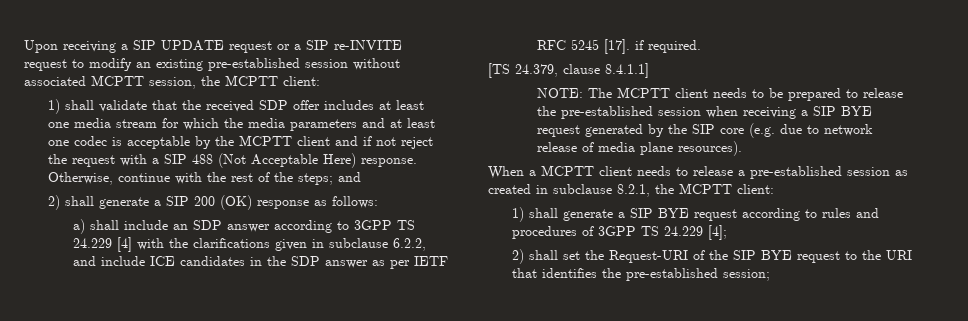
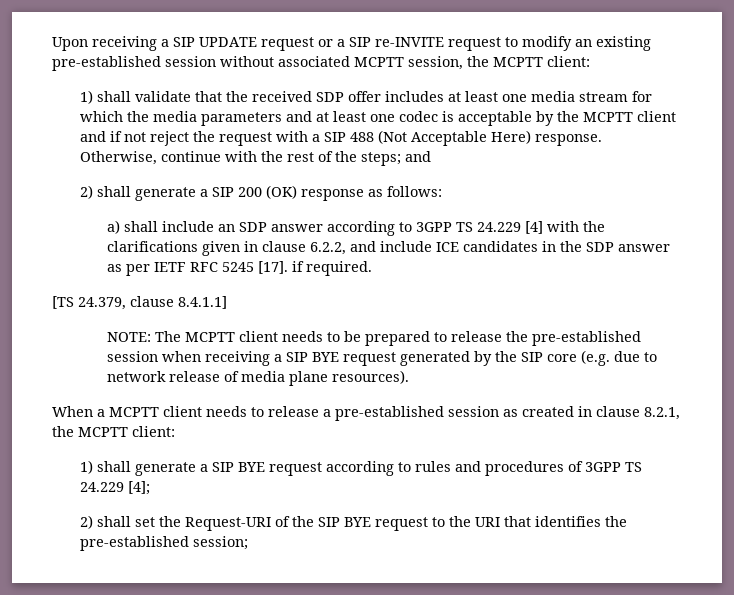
- a) shall include an SDP answer according to 3GPP TS 24.229 [4] with the clarifications given in subclause 6.2.2, and include ICE candidates in the SDP answer as per IETF RFC 5245 [17]. if required.
+ a) shall include an SDP answer according to 3GPP TS 24.229 [4] with the clarifications given in clause 6.2.2, and include ICE candidates in the SDP answer as per IETF RFC 5245 [17]. if required.
- When a MCPTT client needs to release a pre-established session as created in subclause 8.2.1, the MCPTT client:
+ When a MCPTT client needs to release a pre-established session as created in clause 8.2.1, the MCPTT client:

